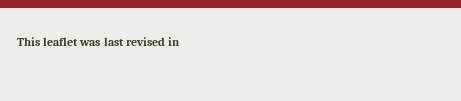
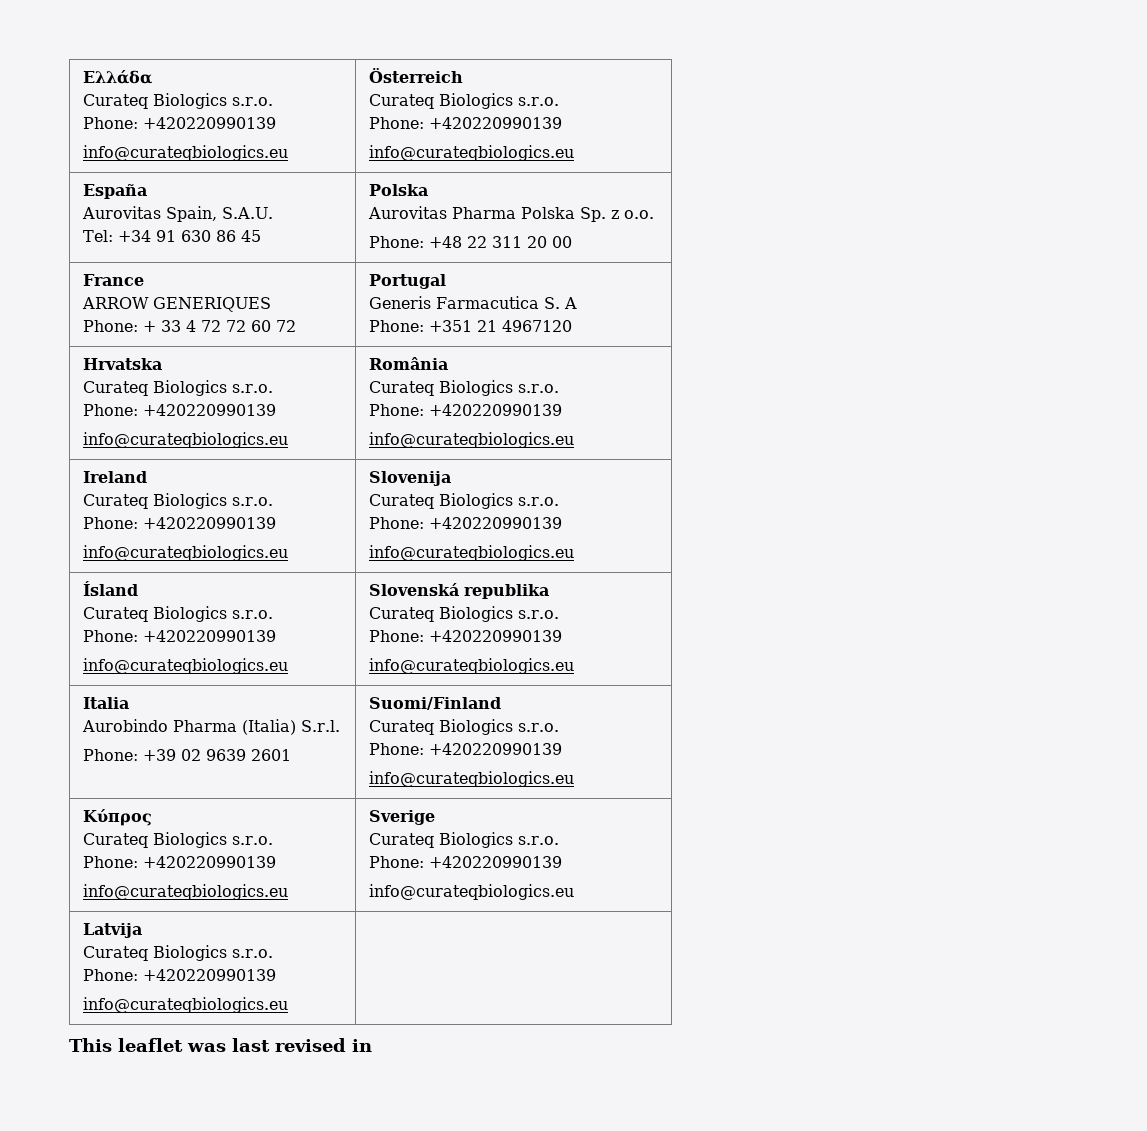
+ Ελλάδα
+ Curateq Biologics s.r.o.
+ Phone: +420220990139
+ info@curateqbiologics.eu | Österreich
+ Curateq Biologics s.r.o.
+ Phone: +420220990139
+ info@curateqbiologics.eu
+ España
+ Aurovitas Spain, S.A.U.
+ Tel: +34 91 630 86 45 | Polska
+ Aurovitas Pharma Polska Sp. z o.o.
+ Phone: +48 22 311 20 00
+ France
+ ARROW GENERIQUES
+ Phone: + 33 4 72 72 60 72 | Portugal
+ Generis Farmacutica S. A
+ Phone: +351 21 4967120
+ Hrvatska
+ Curateq Biologics s.r.o.
+ Phone: +420220990139
+ info@curateqbiologics.eu | România
+ Curateq Biologics s.r.o.
+ Phone: +420220990139
+ info@curateqbiologics.eu
+ Ireland
+ Curateq Biologics s.r.o.
+ Phone: +420220990139
+ info@curateqbiologics.eu | Slovenija
+ Curateq Biologics s.r.o.
+ Phone: +420220990139
+ info@curateqbiologics.eu
+ Ísland
+ Curateq Biologics s.r.o.
+ Phone: +420220990139
+ info@curateqbiologics.eu | Slovenská republika
+ Curateq Biologics s.r.o.
+ Phone: +420220990139
+ info@curateqbiologics.eu
+ Italia
+ Aurobindo Pharma (Italia) S.r.l.
+ Phone: +39 02 9639 2601 | Suomi/Finland
+ Curateq Biologics s.r.o.
+ Phone: +420220990139
+ info@curateqbiologics.eu
+ Κύπρος
+ Curateq Biologics s.r.o.
+ Phone: +420220990139
+ info@curateqbiologics.eu | Sverige
+ Curateq Biologics s.r.o.
+ Phone: +420220990139
+ info@curateqbiologics.eu
+ Latvija
+ Curateq Biologics s.r.o.
+ Phone: +420220990139
+ info@curateqbiologics.eu |

